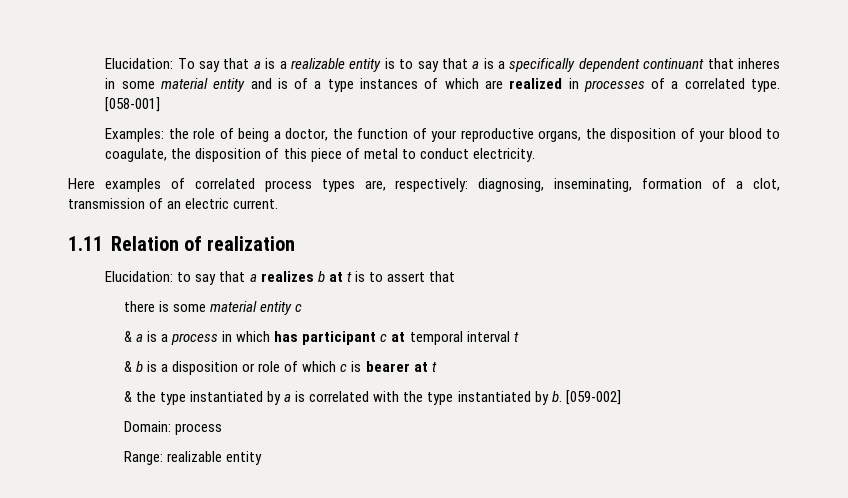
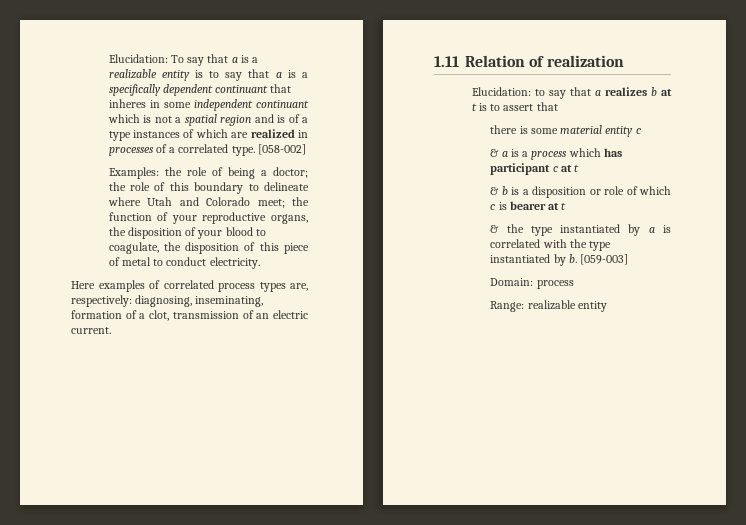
- Elucidation: To say that a is a realizable entity is to say that a is a specifically dependent continuant that inheres in some material entity and is of a type instances of which are realized in processes of a correlated type.
+ Elucidation: To say that a is a realizable entity is to say that a is a specifically dependent continuant that inheres in some independent continuant which is not a spatial region and is of a type instances of which are realized in processes of a correlated type.
- [058-001]
+ [058-002]
- Examples: the role of being a doctor, the function of your reproductive organs, the disposition of your blood to coagulate, the disposition of this piece of metal to conduct electricity.
+ Examples: the role of being a doctor; the role of this boundary to delineate where Utah and Colorado meet; the function of your reproductive organs, the disposition of your blood to coagulate, the disposition of this piece of metal to conduct electricity.
- & a is a process in which has participant c at temporal interval t
+ & a is a process which has participant c at t
- [059-002]
+ [059-003]

